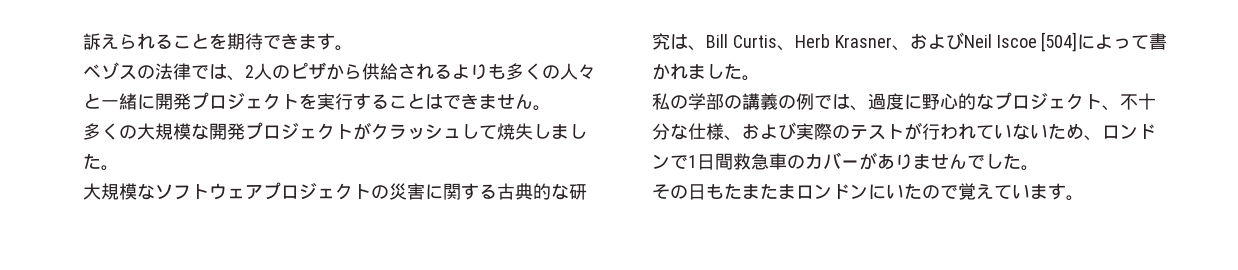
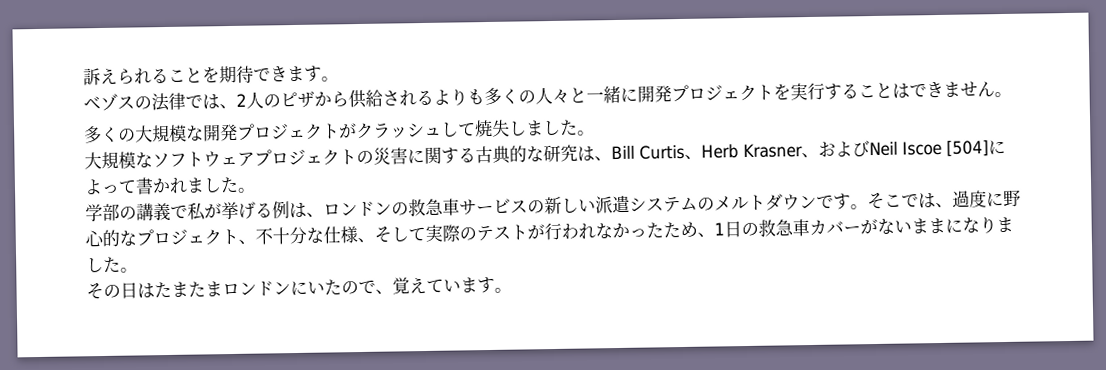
- 私の学部の講義の例では、過度に野心的なプロジェクト、不十分な仕様、および実際のテストが行われていないため、ロンドンで1日間救急車のカバーがありませんでした。
+ 学部の講義で私が挙げる例は、ロンドンの救急車サービスの新しい派遣システムのメルトダウンです。そこでは、過度に野心的なプロジェクト、不十分な仕様、そして実際のテストが行われなかったため、1日の救急車カバーがないままになりました。
- その日もたまたまロンドンにいたので覚えています。
+ その日はたまたまロンドンにいたので、覚えています。

